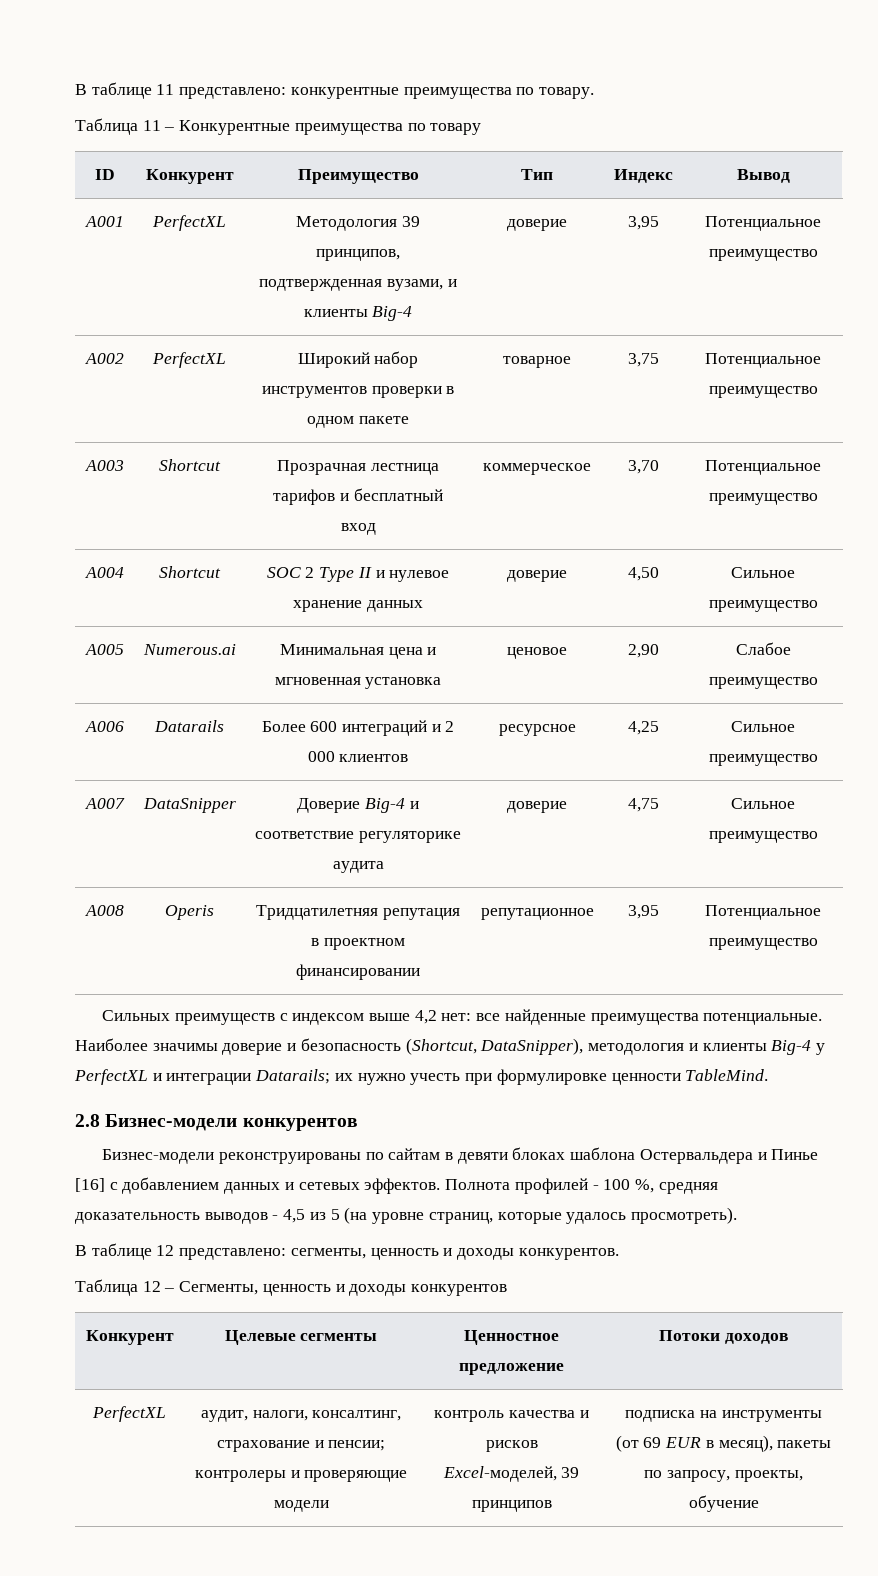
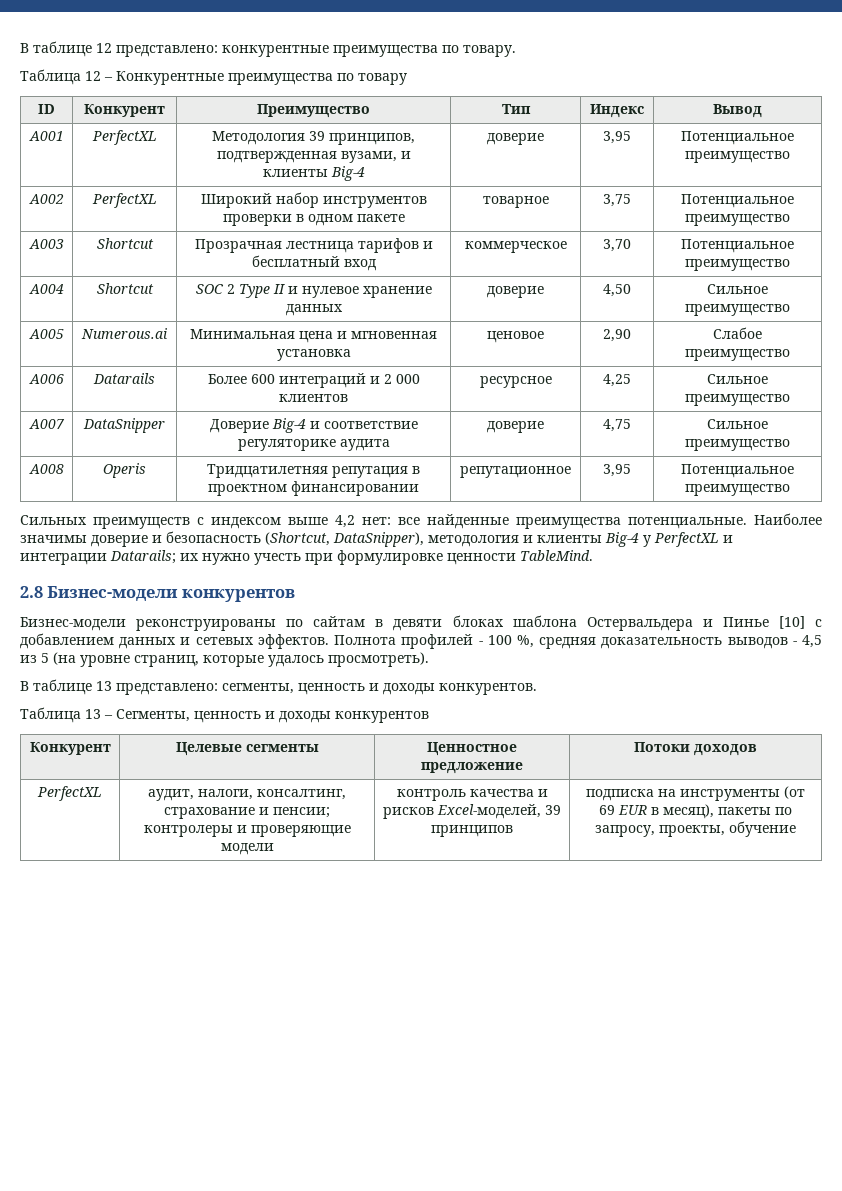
- В таблице 11 представлено: конкурентные преимущества по товару.
+ В таблице 12 представлено: конкурентные преимущества по товару.
- Таблица 11 – Конкурентные преимущества по товару
+ Таблица 12 – Конкурентные преимущества по товару
- Бизнес-модели реконструированы по сайтам в девяти блоках шаблона Остервальдера и Пинье [16] с добавлением данных и сетевых эффектов.
+ Бизнес-модели реконструированы по сайтам в девяти блоках шаблона Остервальдера и Пинье [10] с добавлением данных и сетевых эффектов.
- В таблице 12 представлено: сегменты, ценность и доходы конкурентов.
+ В таблице 13 представлено: сегменты, ценность и доходы конкурентов.
- Таблица 12 – Сегменты, ценность и доходы конкурентов
+ Таблица 13 – Сегменты, ценность и доходы конкурентов

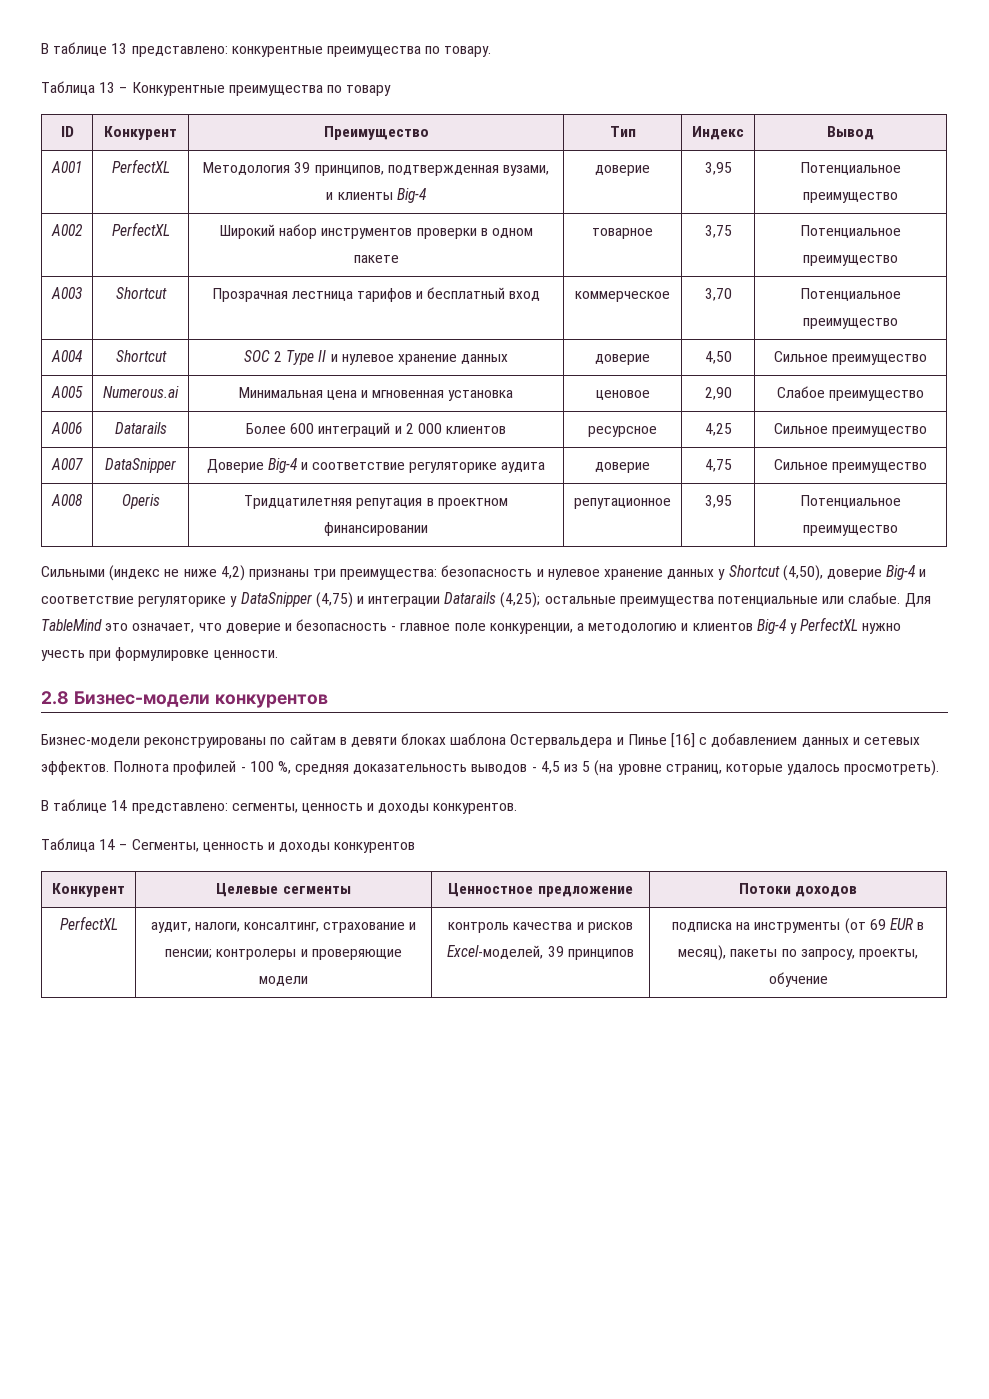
- В таблице 12 представлено: конкурентные преимущества по товару.
+ В таблице 13 представлено: конкурентные преимущества по товару.
- Таблица 12 – Конкурентные преимущества по товару
+ Таблица 13 – Конкурентные преимущества по товару
- Сильных преимуществ с индексом выше 4,2 нет: все найденные преимущества потенциальные. Наиболее значимы доверие и безопасность (Shortcut, DataSnipper), методология и клиенты Big-4 у PerfectXL и интеграции Datarails; их нужно учесть при формулировке ценности TableMind.
+ Сильными (индекс не ниже 4,2) признаны три преимущества: безопасность и нулевое хранение данных у Shortcut (4,50), доверие Big-4 и соответствие регуляторике у DataSnipper (4,75) и интеграции Datarails (4,25); остальные преимущества потенциальные или слабые. Для TableMind это означает, что доверие и безопасность - главное поле конкуренции, а методологию и клиентов Big-4 у PerfectXL нужно учесть при формулировке ценности.
- Бизнес-модели реконструированы по сайтам в девяти блоках шаблона Остервальдера и Пинье [10] с добавлением данных и сетевых эффектов.
+ Бизнес-модели реконструированы по сайтам в девяти блоках шаблона Остервальдера и Пинье [16] с добавлением данных и сетевых эффектов.
- В таблице 13 представлено: сегменты, ценность и доходы конкурентов.
+ В таблице 14 представлено: сегменты, ценность и доходы конкурентов.
- Таблица 13 – Сегменты, ценность и доходы конкурентов
+ Таблица 14 – Сегменты, ценность и доходы конкурентов

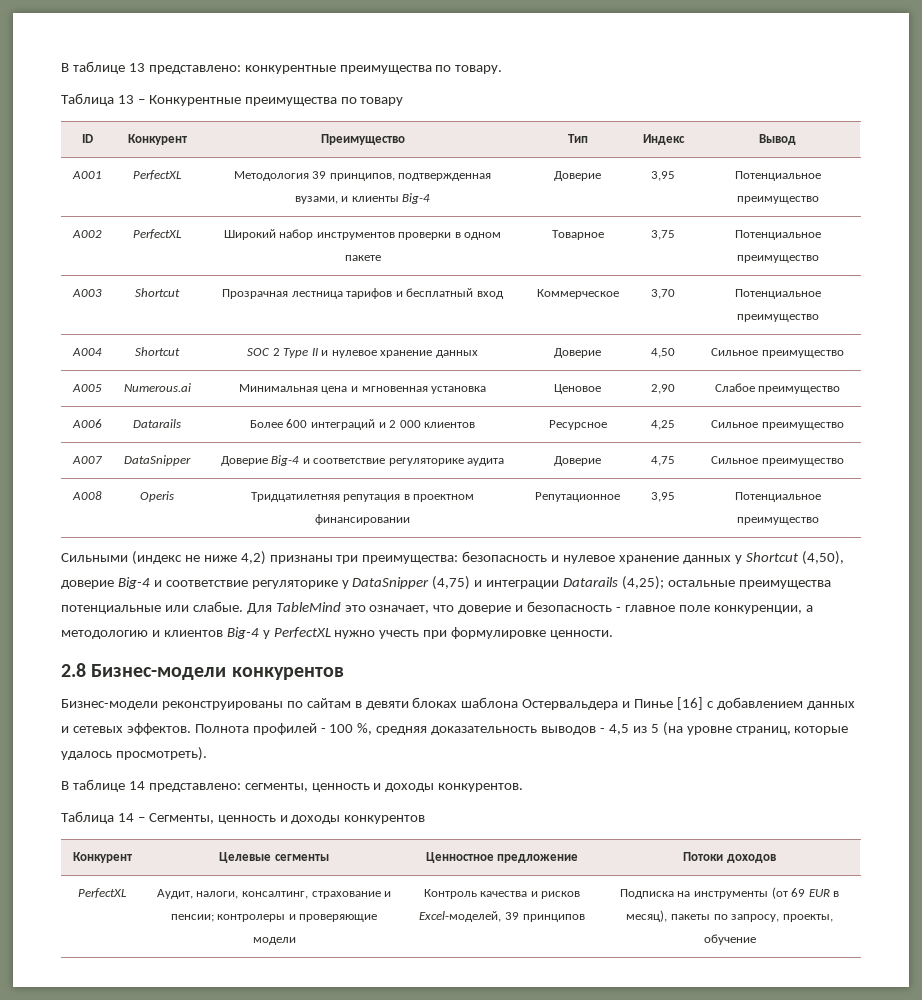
- A001 | PerfectXL | Методология 39 принципов, подтвержденная вузами, и клиенты Big-4 | доверие | 3,95 | Потенциальное преимущество
+ A001 | PerfectXL | Методология 39 принципов, подтвержденная вузами, и клиенты Big-4 | Доверие | 3,95 | Потенциальное преимущество
- A002 | PerfectXL | Широкий набор инструментов проверки в одном пакете | товарное | 3,75 | Потенциальное преимущество
+ A002 | PerfectXL | Широкий набор инструментов проверки в одном пакете | Товарное | 3,75 | Потенциальное преимущество
- A003 | Shortcut | Прозрачная лестница тарифов и бесплатный вход | коммерческое | 3,70 | Потенциальное преимущество
+ A003 | Shortcut | Прозрачная лестница тарифов и бесплатный вход | Коммерческое | 3,70 | Потенциальное преимущество
- A004 | Shortcut | SOC 2 Type II и нулевое хранение данных | доверие | 4,50 | Сильное преимущество
+ A004 | Shortcut | SOC 2 Type II и нулевое хранение данных | Доверие | 4,50 | Сильное преимущество
- A005 | Numerous.ai | Минимальная цена и мгновенная установка | ценовое | 2,90 | Слабое преимущество
+ A005 | Numerous.ai | Минимальная цена и мгновенная установка | Ценовое | 2,90 | Слабое преимущество
- A006 | Datarails | Более 600 интеграций и 2 000 клиентов | ресурсное | 4,25 | Сильное преимущество
+ A006 | Datarails | Более 600 интеграций и 2 000 клиентов | Ресурсное | 4,25 | Сильное преимущество
- A007 | DataSnipper | Доверие Big-4 и соответствие регуляторике аудита | доверие | 4,75 | Сильное преимущество
+ A007 | DataSnipper | Доверие Big-4 и соответствие регуляторике аудита | Доверие | 4,75 | Сильное преимущество
- A008 | Operis | Тридцатилетняя репутация в проектном финансировании | репутационное | 3,95 | Потенциальное преимущество
+ A008 | Operis | Тридцатилетняя репутация в проектном финансировании | Репутационное | 3,95 | Потенциальное преимущество
- PerfectXL | аудит, налоги, консалтинг, страхование и пенсии; контролеры и проверяющие модели | контроль качества и рисков Excel-моделей, 39 принципов | подписка на инструменты (от 69 EUR в месяц), пакеты по запросу, проекты, обучение
+ PerfectXL | Аудит, налоги, консалтинг, страхование и пенсии; контролеры и проверяющие модели | Контроль качества и рисков Excel-моделей, 39 принципов | Подписка на инструменты (от 69 EUR в месяц), пакеты по запросу, проекты, обучение

